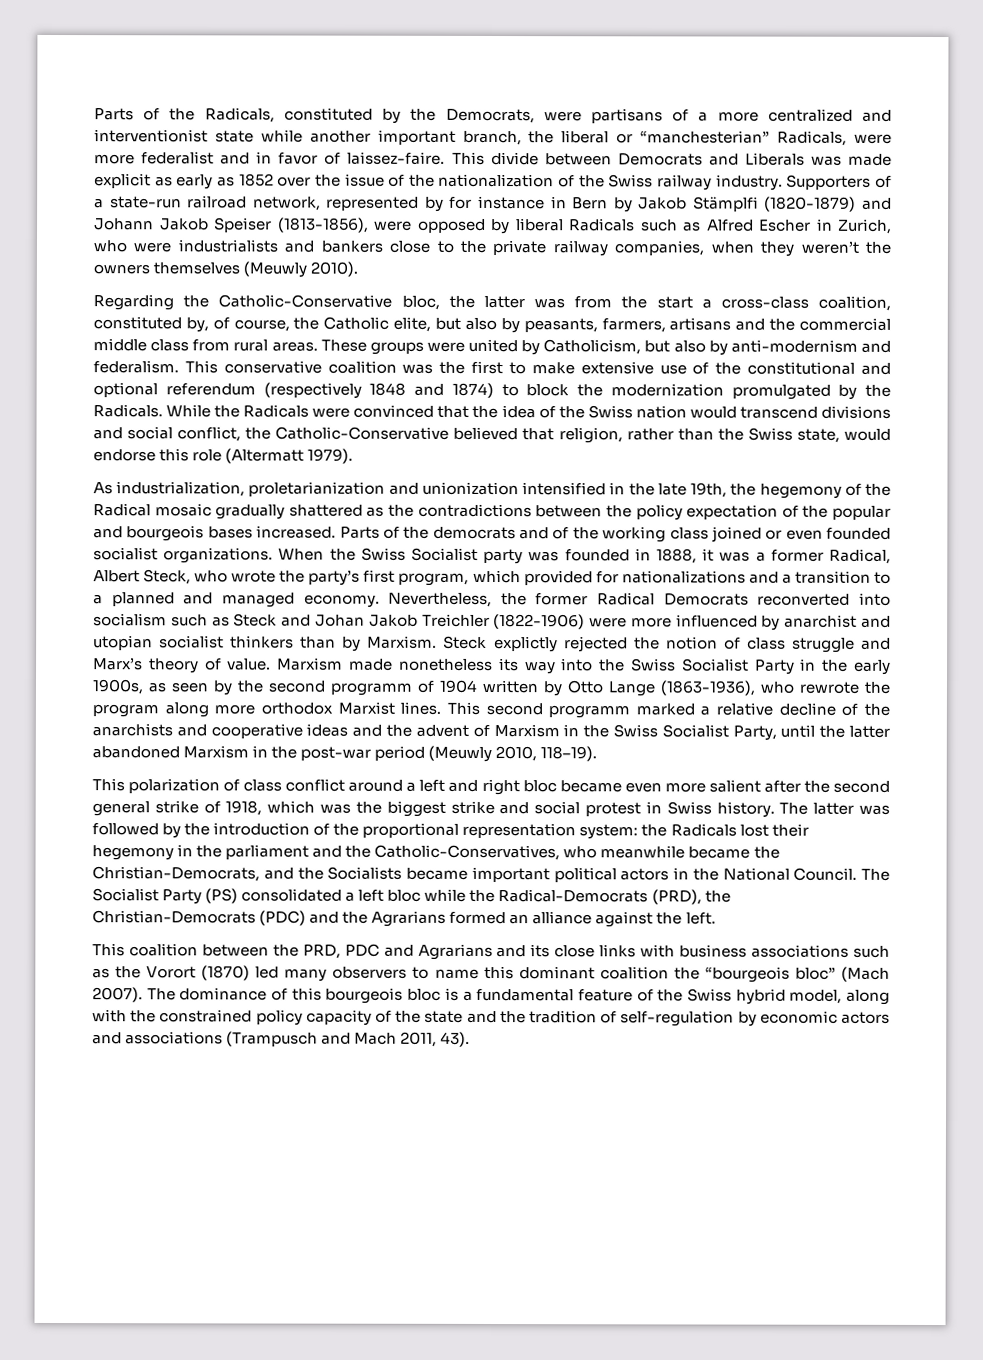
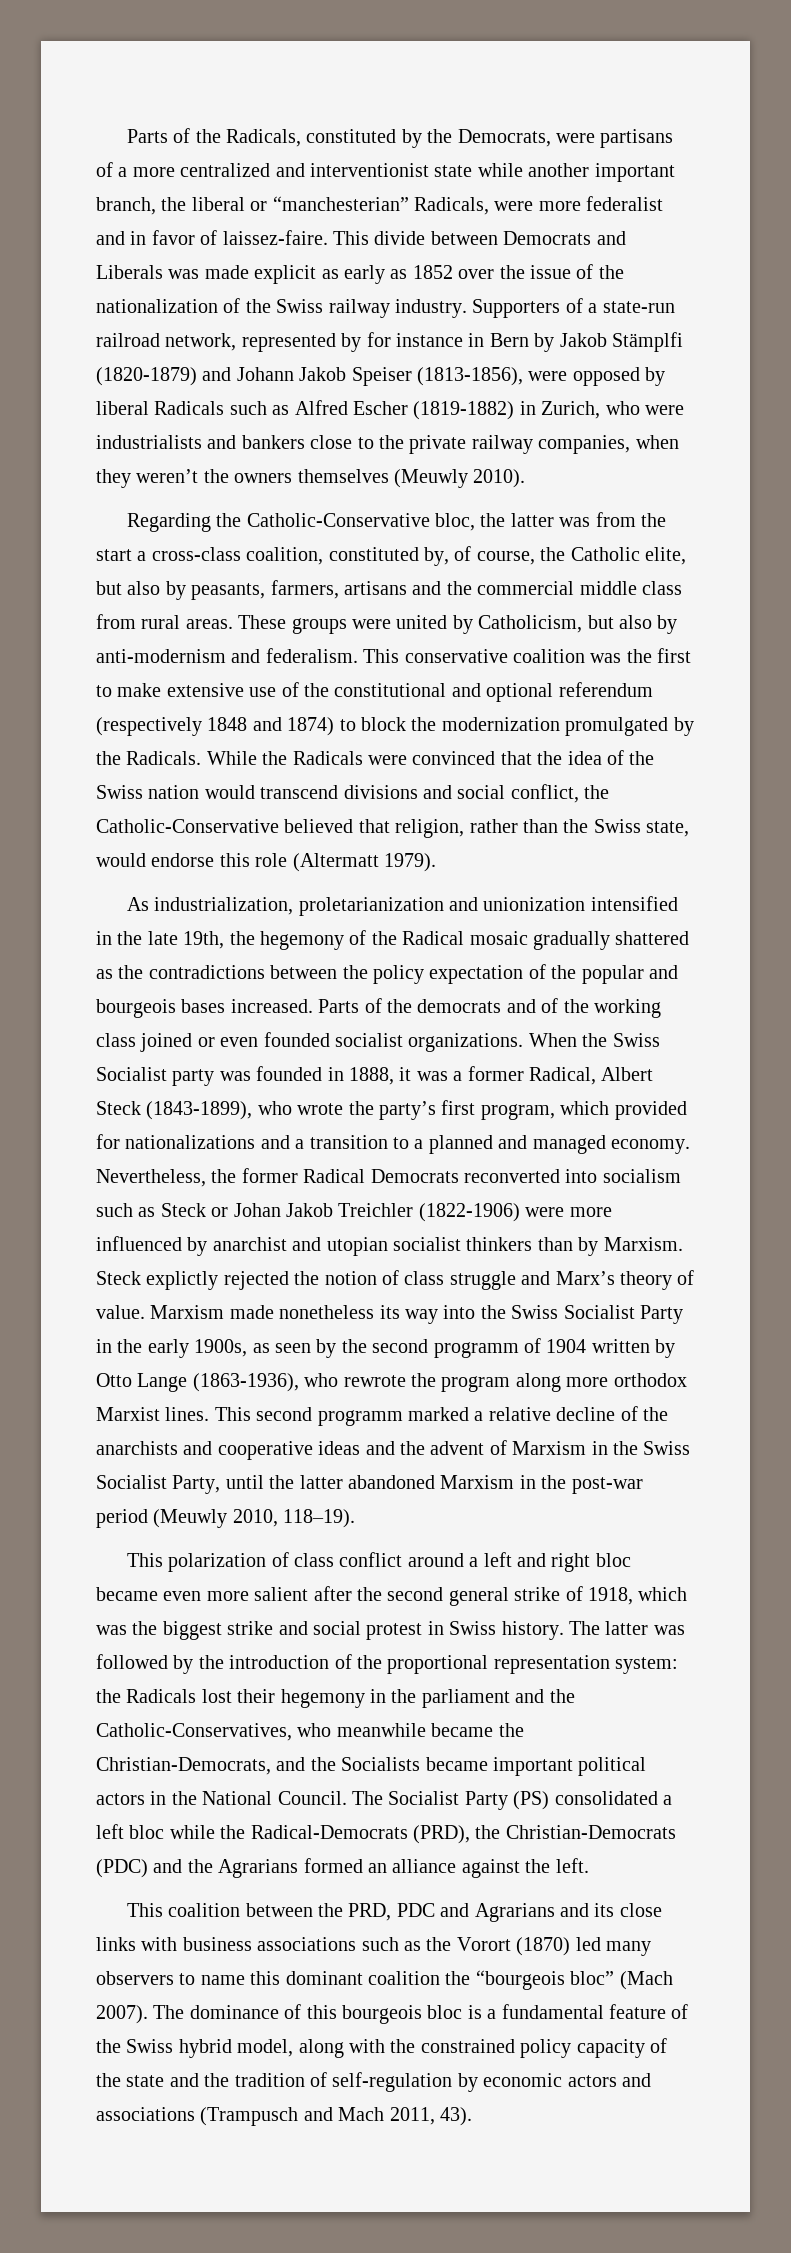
- Supporters of a state-run railroad network, represented by for instance in Bern by Jakob Stämplfi (1820-1879) and Johann Jakob Speiser (1813-1856), were opposed by liberal Radicals such as Alfred Escher in Zurich, who were industrialists and bankers close to the private railway companies, when they weren’t the owners themselves (Meuwly 2010).
+ Supporters of a state-run railroad network, represented by for instance in Bern by Jakob Stämplfi (1820-1879) and Johann Jakob Speiser (1813-1856), were opposed by liberal Radicals such as Alfred Escher (1819-1882) in Zurich, who were industrialists and bankers close to the private railway companies, when they weren’t the owners themselves (Meuwly 2010).
- When the Swiss Socialist party was founded in 1888, it was a former Radical, Albert Steck, who wrote the party’s first program, which provided for nationalizations and a transition to a planned and managed economy.
+ When the Swiss Socialist party was founded in 1888, it was a former Radical, Albert Steck (1843-1899), who wrote the party’s first program, which provided for nationalizations and a transition to a planned and managed economy.
- Nevertheless, the former Radical Democrats reconverted into socialism such as Steck and Johan Jakob Treichler (1822-1906) were more influenced by anarchist and utopian socialist thinkers than by Marxism.
+ Nevertheless, the former Radical Democrats reconverted into socialism such as Steck or Johan Jakob Treichler (1822-1906) were more influenced by anarchist and utopian socialist thinkers than by Marxism.

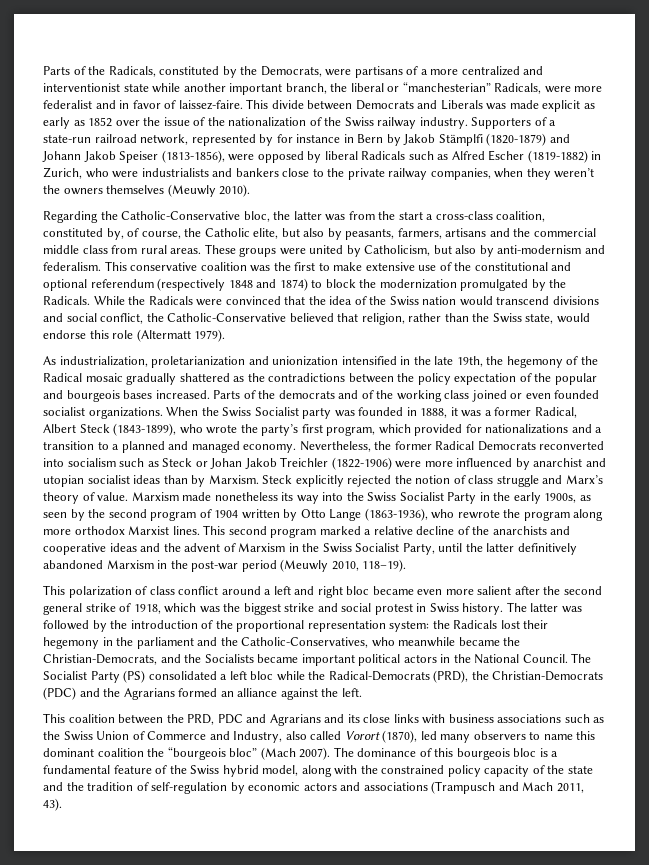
- Nevertheless, the former Radical Democrats reconverted into socialism such as Steck or Johan Jakob Treichler (1822-1906) were more influenced by anarchist and utopian socialist thinkers than by Marxism.
+ Nevertheless, the former Radical Democrats reconverted into socialism such as Steck or Johan Jakob Treichler (1822-1906) were more influenced by anarchist and utopian socialist ideas than by Marxism.
- Steck explictly rejected the notion of class struggle and Marx’s theory of value.
+ Steck explicitly rejected the notion of class struggle and Marx’s theory of value.
- Marxism made nonetheless its way into the Swiss Socialist Party in the early 1900s, as seen by the second programm of 1904 written by Otto Lange (1863-1936), who rewrote the program along more orthodox Marxist lines.
+ Marxism made nonetheless its way into the Swiss Socialist Party in the early 1900s, as seen by the second program of 1904 written by Otto Lange (1863-1936), who rewrote the program along more orthodox Marxist lines.
- This second programm marked a relative decline of the anarchists and cooperative ideas and the advent of Marxism in the Swiss Socialist Party, until the latter abandoned Marxism in the post-war period (Meuwly 2010, 118–19).
+ This second program marked a relative decline of the anarchists and cooperative ideas and the advent of Marxism in the Swiss Socialist Party, until the latter definitively abandoned Marxism in the post-war period (Meuwly 2010, 118–19).
- This coalition between the PRD, PDC and Agrarians and its close links with business associations such as the Vorort (1870) led many observers to name this dominant coalition the “bourgeois bloc” (Mach 2007).
+ This coalition between the PRD, PDC and Agrarians and its close links with business associations such as the Swiss Union of Commerce and Industry, also called Vorort (1870), led many observers to name this dominant coalition the “bourgeois bloc” (Mach 2007).

